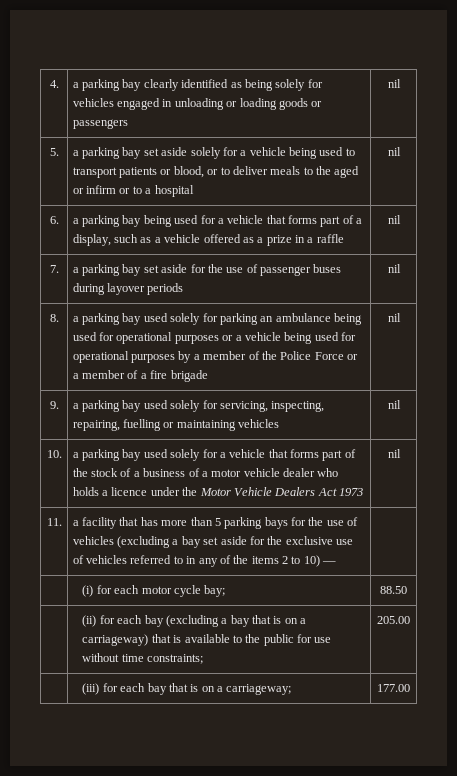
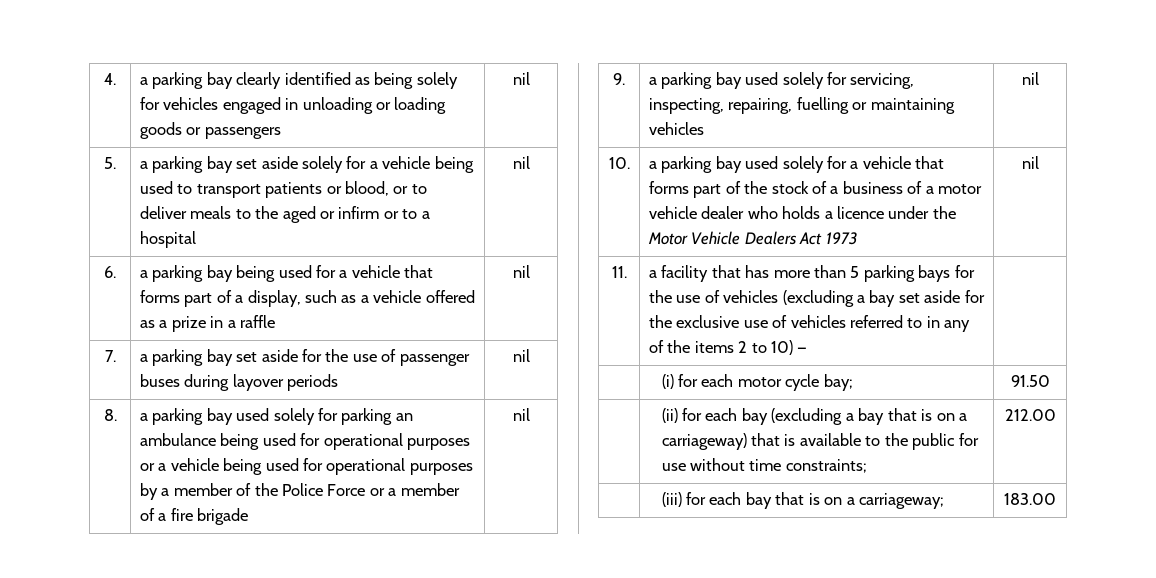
- | (i) for each motor cycle bay; | 88.50
+ | (i) for each motor cycle bay; | 91.50
- | (ii) for each bay (excluding a bay that is on a carriageway) that is available to the public for use without time constraints; | 205.00
+ | (ii) for each bay (excluding a bay that is on a carriageway) that is available to the public for use without time constraints; | 212.00
- | (iii) for each bay that is on a carriageway; | 177.00
+ | (iii) for each bay that is on a carriageway; | 183.00

